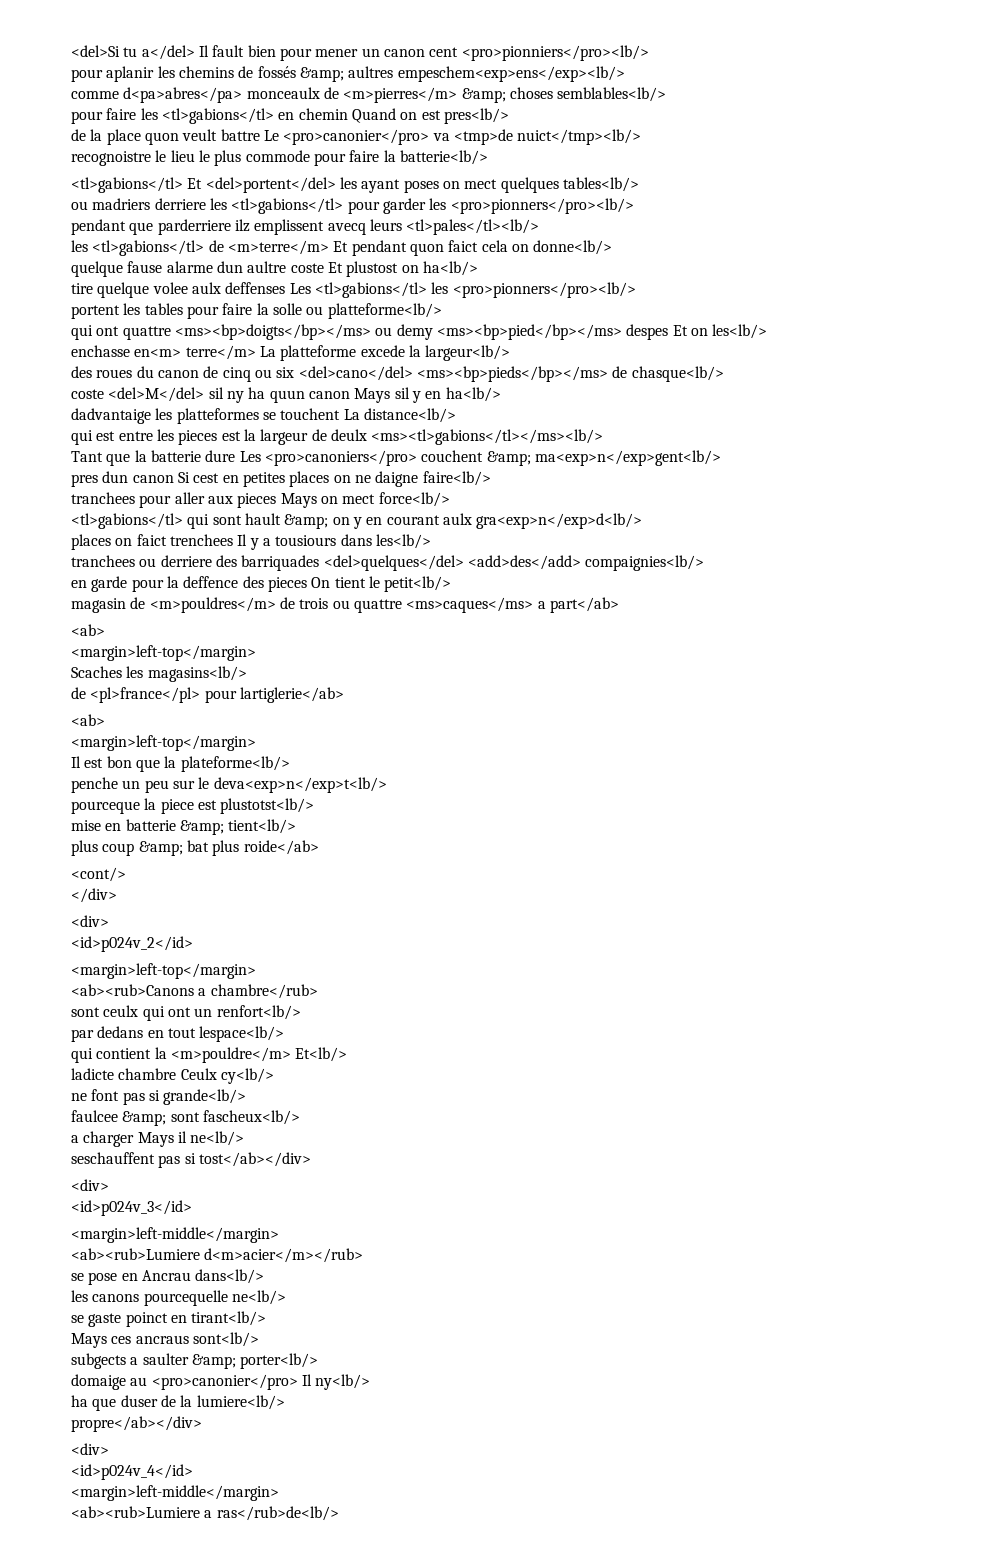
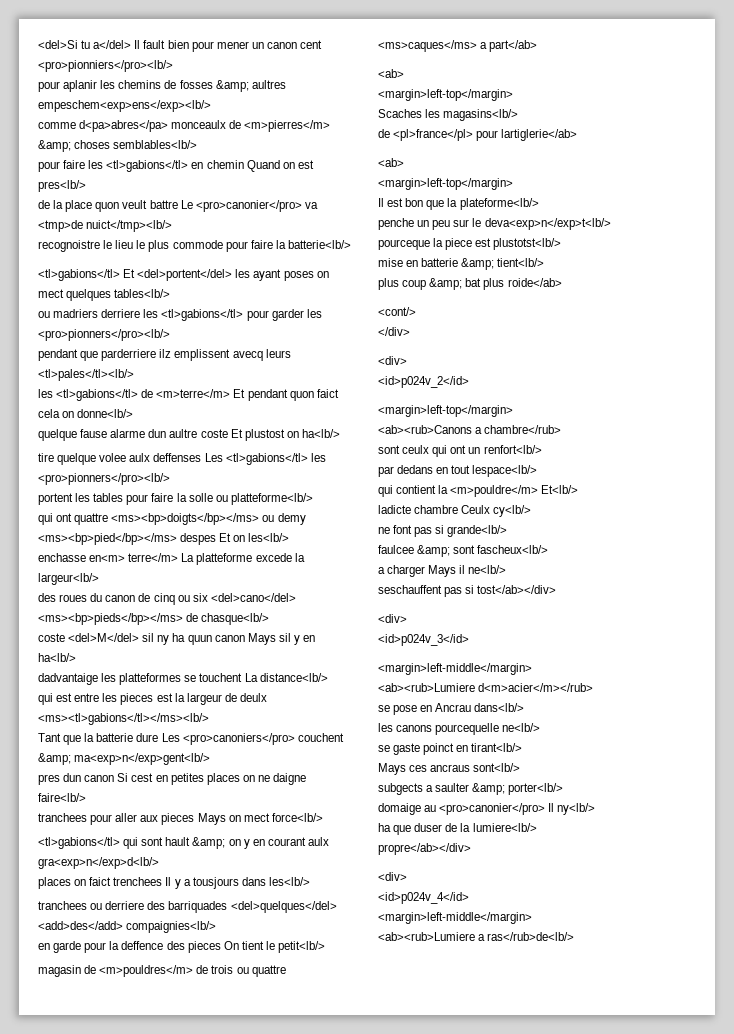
- pour aplanir les chemins de fossés &amp; aultres empeschem<exp>ens</exp><lb/>
+ pour aplanir les chemins de fosses &amp; aultres empeschem<exp>ens</exp><lb/>
- places on faict trenchees Il y a tousiours dans les<lb/>
+ places on faict trenchees Il y a tousjours dans les<lb/>

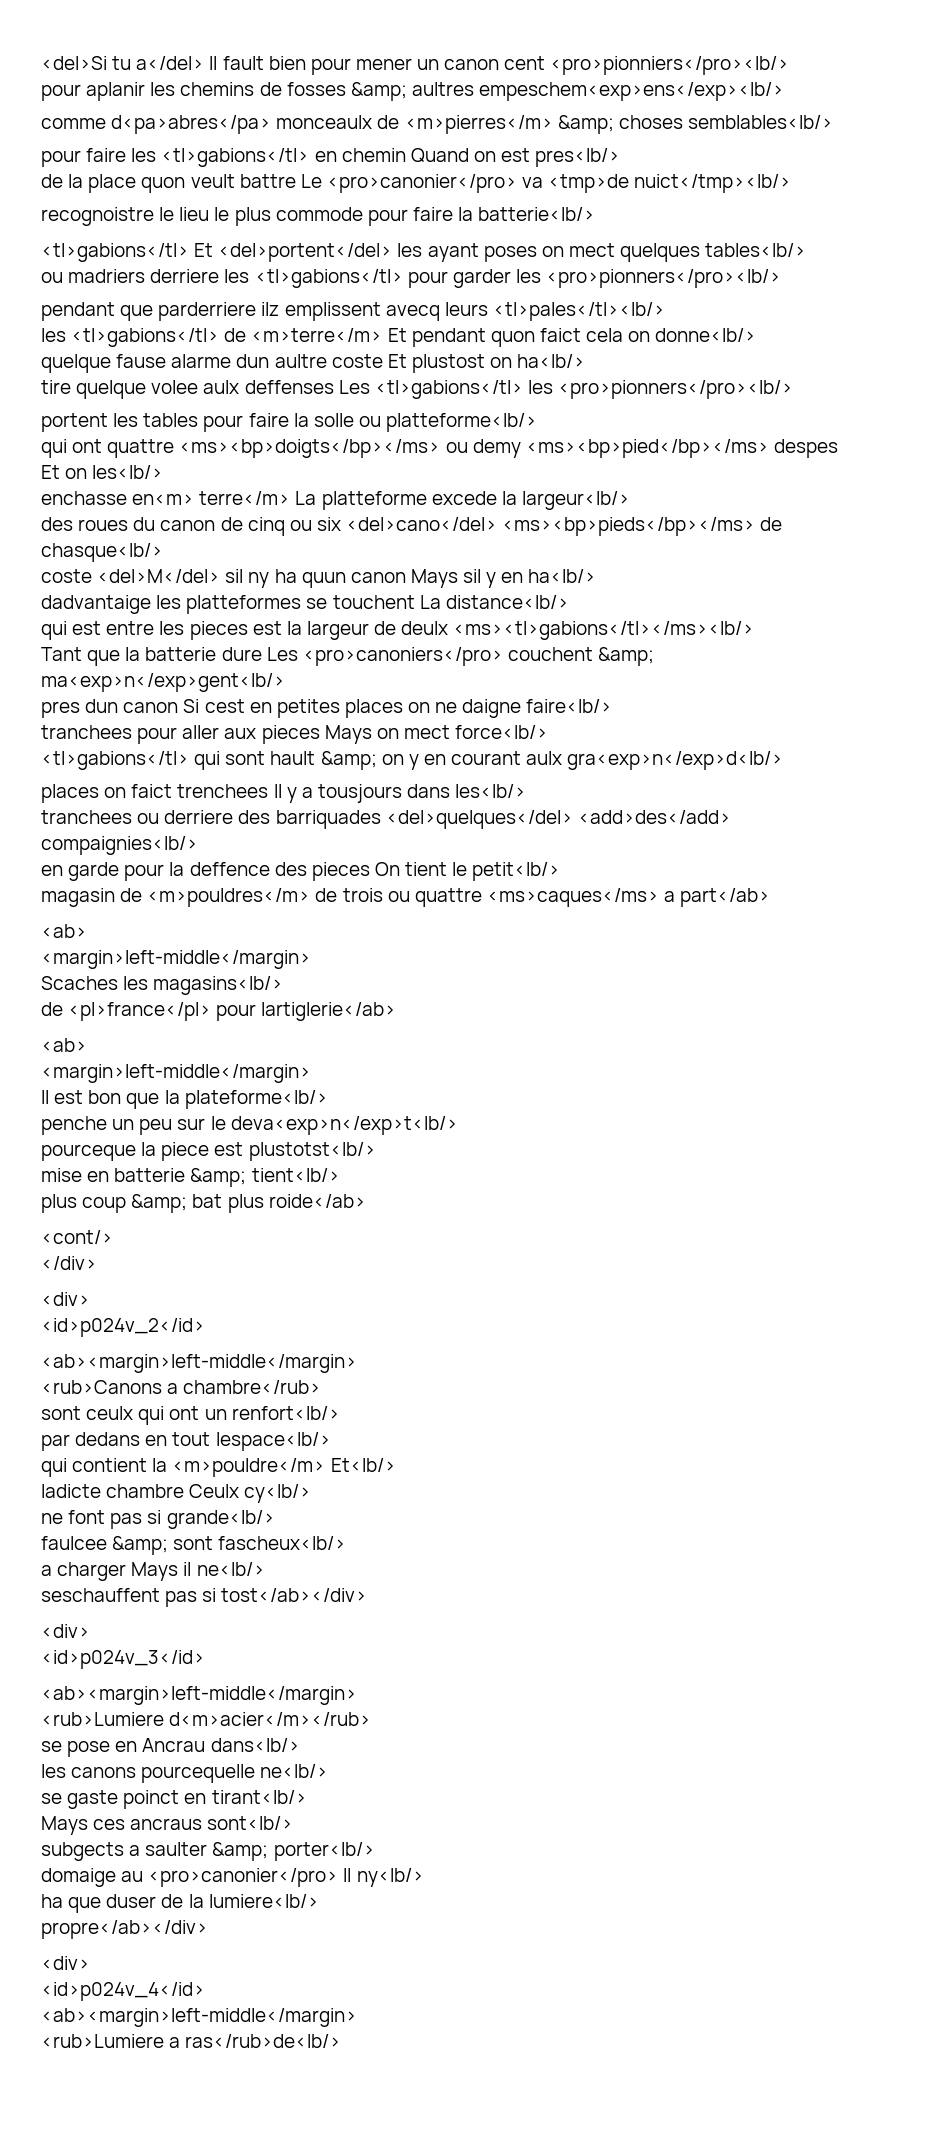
  magasin de <m>pouldres</m> de trois ou quattre <ms>caques</ms> a part</ab>
  <ab>
- <margin>left-top</margin>
+ <margin>left-middle</margin>
  de <pl>france</pl> pour lartiglerie</ab>
  <ab>
- <margin>left-top</margin>
+ <margin>left-middle</margin>
  <id>p024v_2</id>
- <margin>left-top</margin>
- <ab><rub>Canons a chambre</rub>
+ <ab><margin>left-middle</margin>
+ <rub>Canons a chambre</rub>
  <id>p024v_3</id>
- <margin>left-middle</margin>
- <ab><rub>Lumiere d<m>acier</m></rub>
+ <ab><margin>left-middle</margin>
+ <rub>Lumiere d<m>acier</m></rub>
  <id>p024v_4</id>
- <margin>left-middle</margin>
- <ab><rub>Lumiere a ras</rub>de<lb/>
+ <ab><margin>left-middle</margin>
+ <rub>Lumiere a ras</rub>de<lb/>

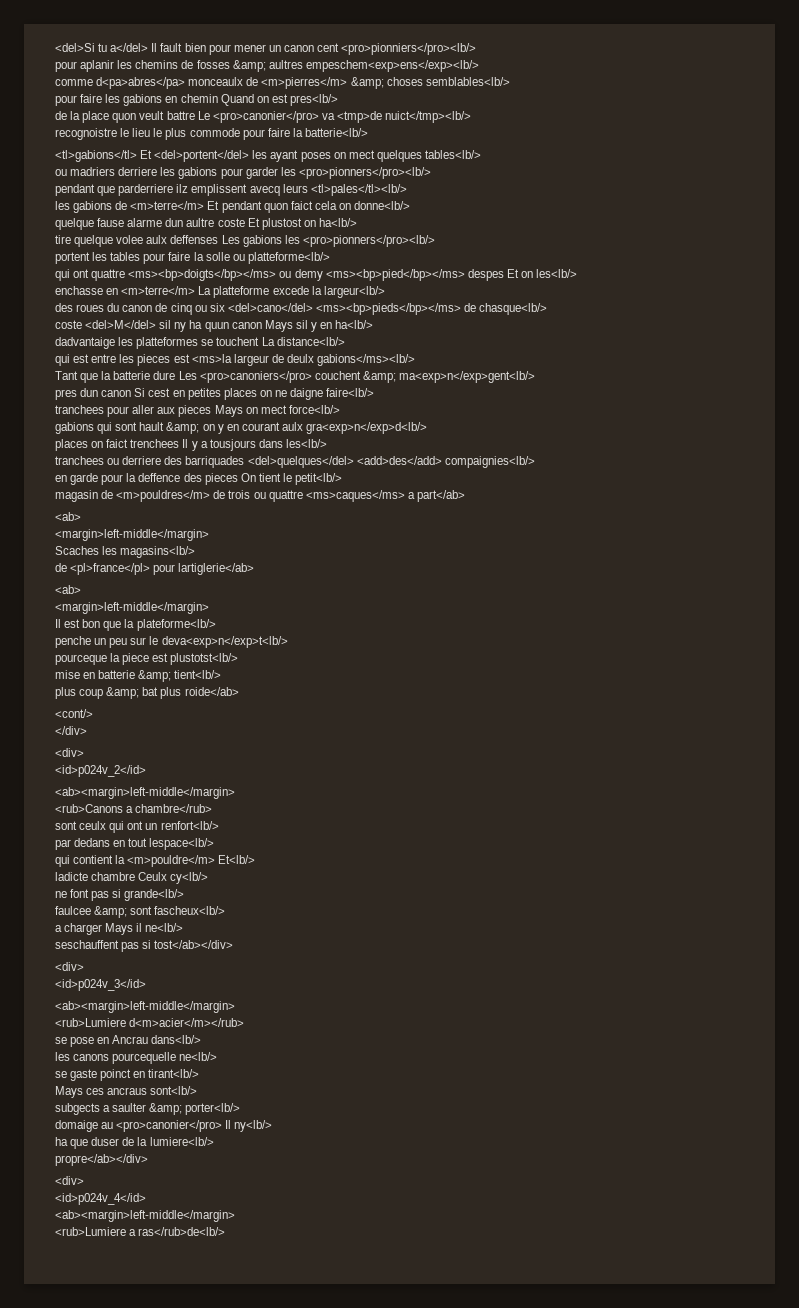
- pour faire les <tl>gabions</tl> en chemin Quand on est pres<lb/>
+ pour faire les gabions en chemin Quand on est pres<lb/>
- ou madriers derriere les <tl>gabions</tl> pour garder les <pro>pionners</pro><lb/>
+ ou madriers derriere les gabions pour garder les <pro>pionners</pro><lb/>
- les <tl>gabions</tl> de <m>terre</m> Et pendant quon faict cela on donne<lb/>
+ les gabions de <m>terre</m> Et pendant quon faict cela on donne<lb/>
- tire quelque volee aulx deffenses Les <tl>gabions</tl> les <pro>pionners</pro><lb/>
+ tire quelque volee aulx deffenses Les gabions les <pro>pionners</pro><lb/>
- enchasse en<m> terre</m> La platteforme excede la largeur<lb/>
+ enchasse en <m>terre</m> La platteforme excede la largeur<lb/>
- qui est entre les pieces est la largeur de deulx <ms><tl>gabions</tl></ms><lb/>
+ qui est entre les pieces est <ms>la largeur de deulx gabions</ms><lb/>
- <tl>gabions</tl> qui sont hault &amp; on y en courant aulx gra<exp>n</exp>d<lb/>
+ gabions qui sont hault &amp; on y en courant aulx gra<exp>n</exp>d<lb/>

